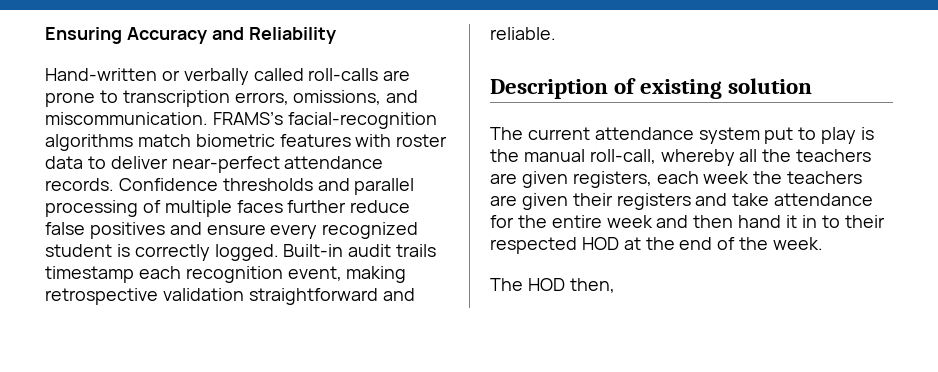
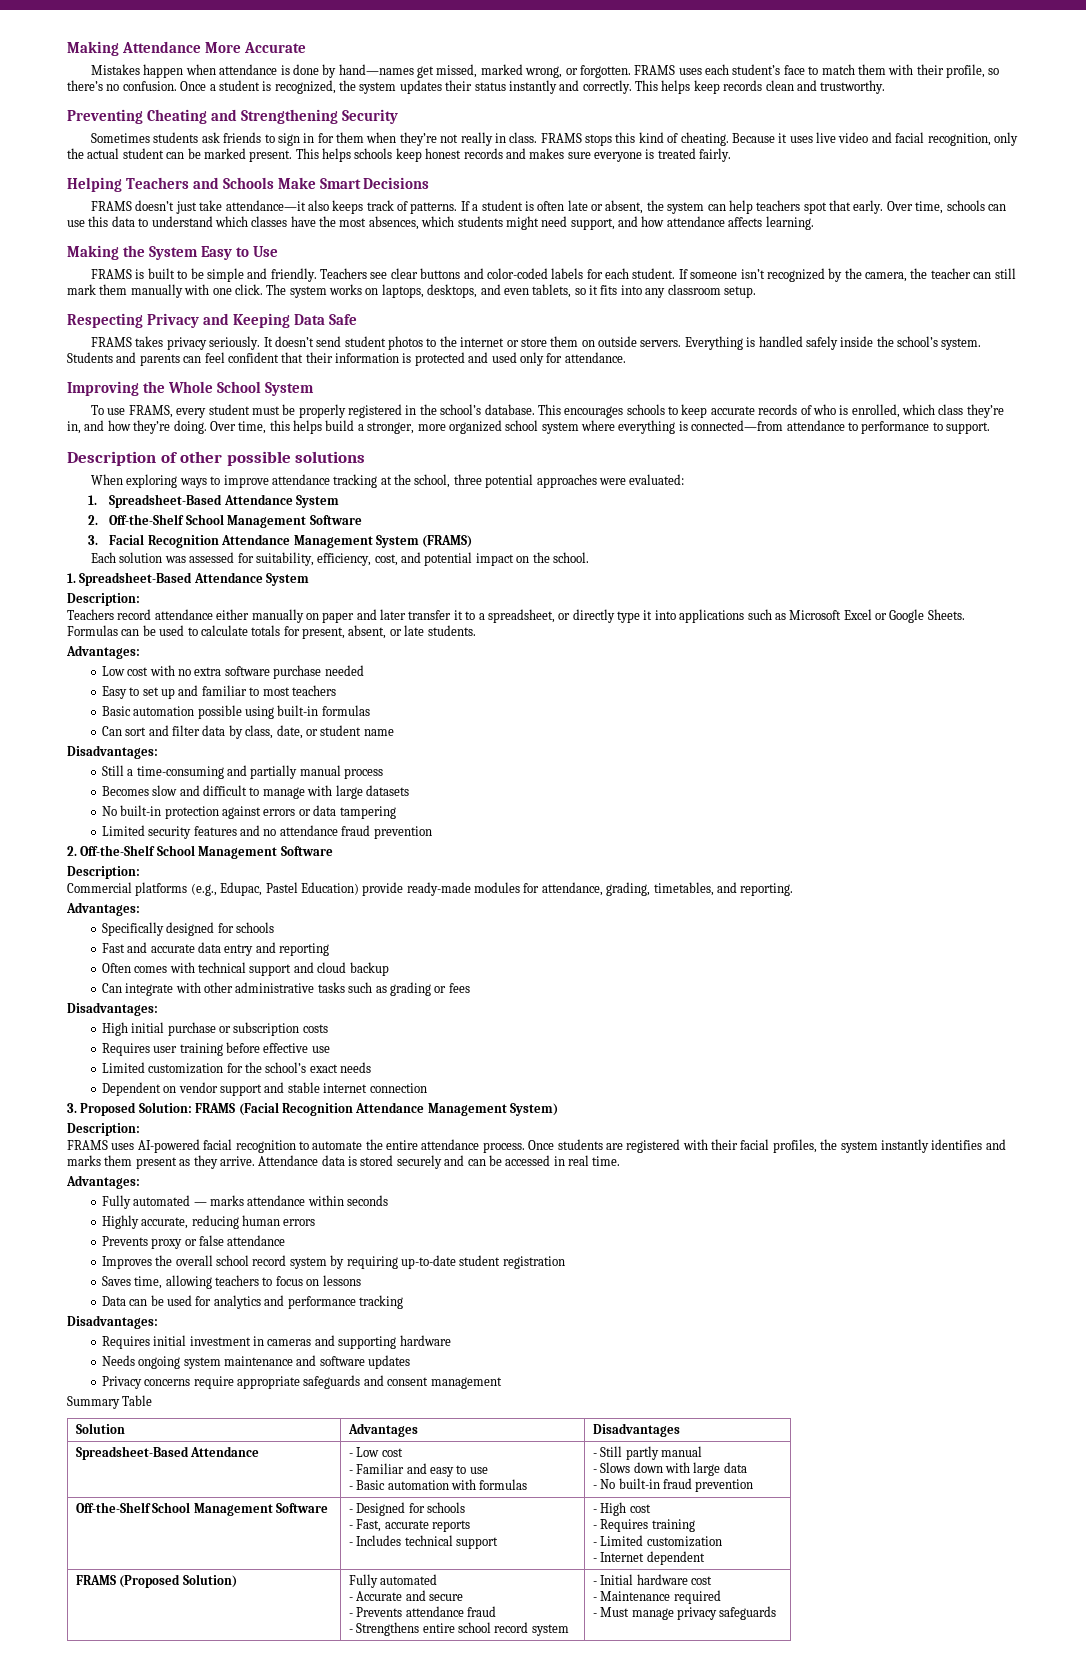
- Ensuring Accuracy and Reliability
- Hand-written or verbally called roll-calls are prone to transcription errors, omissions, and miscommunication. FRAMS’s facial-recognition algorithms match biometric features with roster data to deliver near-perfect attendance records. Confidence thresholds and parallel processing of multiple faces further reduce false positives and ensure every recognized student is correctly logged. Built-in audit trails timestamp each recognition event, making retrospective validation straightforward and reliable.
- Description of existing solution
- The current attendance system put to play is the manual roll-call, whereby all the teachers are given registers, each week the teachers are given their registers and take attendance for the entire week and then hand it in to their respected HOD at the end of the week.
- The HOD then,
+ Making Attendance More Accurate
+ Mistakes happen when attendance is done by hand—names get missed, marked wrong, or forgotten. FRAMS uses each student’s face to match them with their profile, so there’s no confusion. Once a student is recognized, the system updates their status instantly and correctly. This helps keep records clean and trustworthy.
+ Preventing Cheating and Strengthening Security
+ Sometimes students ask friends to sign in for them when they’re not really in class. FRAMS stops this kind of cheating. Because it uses live video and facial recognition, only the actual student can be marked present. This helps schools keep honest records and makes sure everyone is treated fairly.
+ Helping Teachers and Schools Make Smart Decisions
+ FRAMS doesn’t just take attendance—it also keeps track of patterns. If a student is often late or absent, the system can help teachers spot that early. Over time, schools can use this data to understand which classes have the most absences, which students might need support, and how attendance affects learning.
+ Making the System Easy to Use
+ FRAMS is built to be simple and friendly. Teachers see clear buttons and color-coded labels for each student. If someone isn’t recognized by the camera, the teacher can still mark them manually with one click. The system works on laptops, desktops, and even tablets, so it fits into any classroom setup.
+ Respecting Privacy and Keeping Data Safe
+ FRAMS takes privacy seriously. It doesn’t send student photos to the internet or store them on outside servers. Everything is handled safely inside the school’s system. Students and parents can feel confident that their information is protected and used only for attendance.
+ Improving the Whole School System
+ To use FRAMS, every student must be properly registered in the school’s database. This encourages schools to keep accurate records of who is enrolled, which class they’re in, and how they’re doing. Over time, this helps build a stronger, more organized school system where everything is connected—from attendance to performance to support.
+ Description of other possible solutions
+ When exploring ways to improve attendance tracking at the school, three potential approaches were evaluated:
+ 1. Spreadsheet-Based Attendance System
+ 2. Off-the-Shelf School Management Software
+ 3. Facial Recognition Attendance Management System (FRAMS)
+ Each solution was assessed for suitability, efficiency, cost, and potential impact on the school.
+ 1. Spreadsheet-Based Attendance System
+ Description:
+ Teachers record attendance either manually on paper and later transfer it to a spreadsheet, or directly type it into applications such as Microsoft Excel or Google Sheets. Formulas can be used to calculate totals for present, absent, or late students.
+ Advantages:
+ Low cost with no extra software purchase needed
+ Easy to set up and familiar to most teachers
+ Basic automation possible using built-in formulas
+ Can sort and filter data by class, date, or student name
+ Disadvantages:
+ Still a time-consuming and partially manual process
+ Becomes slow and difficult to manage with large datasets
+ No built-in protection against errors or data tampering
+ Limited security features and no attendance fraud prevention
+ 2. Off-the-Shelf School Management Software
+ Description:
+ Commercial platforms (e.g., Edupac, Pastel Education) provide ready-made modules for attendance, grading, timetables, and reporting.
+ Advantages:
+ Specifically designed for schools
+ Fast and accurate data entry and reporting
+ Often comes with technical support and cloud backup
+ Can integrate with other administrative tasks such as grading or fees
+ Disadvantages:
+ High initial purchase or subscription costs
+ Requires user training before effective use
+ Limited customization for the school’s exact needs
+ Dependent on vendor support and stable internet connection
+ 3. Proposed Solution: FRAMS (Facial Recognition Attendance Management System)
+ Description:
+ FRAMS uses AI-powered facial recognition to automate the entire attendance process. Once students are registered with their facial profiles, the system instantly identifies and marks them present as they arrive. Attendance data is stored securely and can be accessed in real time.
+ Advantages:
+ Fully automated — marks attendance within seconds
+ Highly accurate, reducing human errors
+ Prevents proxy or false attendance
+ Improves the overall school record system by requiring up-to-date student registration
+ Saves time, allowing teachers to focus on lessons
+ Data can be used for analytics and performance tracking
+ Disadvantages:
+ Requires initial investment in cameras and supporting hardware
+ Needs ongoing system maintenance and software updates
+ Privacy concerns require appropriate safeguards and consent management
+ Summary Table
+ Solution | Advantages | Disadvantages
+ Spreadsheet-Based Attendance | - Low cost
+ - Familiar and easy to use
+ - Basic automation with formulas | - Still partly manual
+ - Slows down with large data
+ - No built-in fraud prevention
+ Off-the-Shelf School Management Software | - Designed for schools
+ - Fast, accurate reports
+ - Includes technical support | - High cost
+ - Requires training
+ - Limited customization
+ - Internet dependent
+ FRAMS (Proposed Solution) | Fully automated
+ - Accurate and secure
+ - Prevents attendance fraud
+ - Strengthens entire school record system | - Initial hardware cost
+ - Maintenance required
+ - Must manage privacy safeguards

